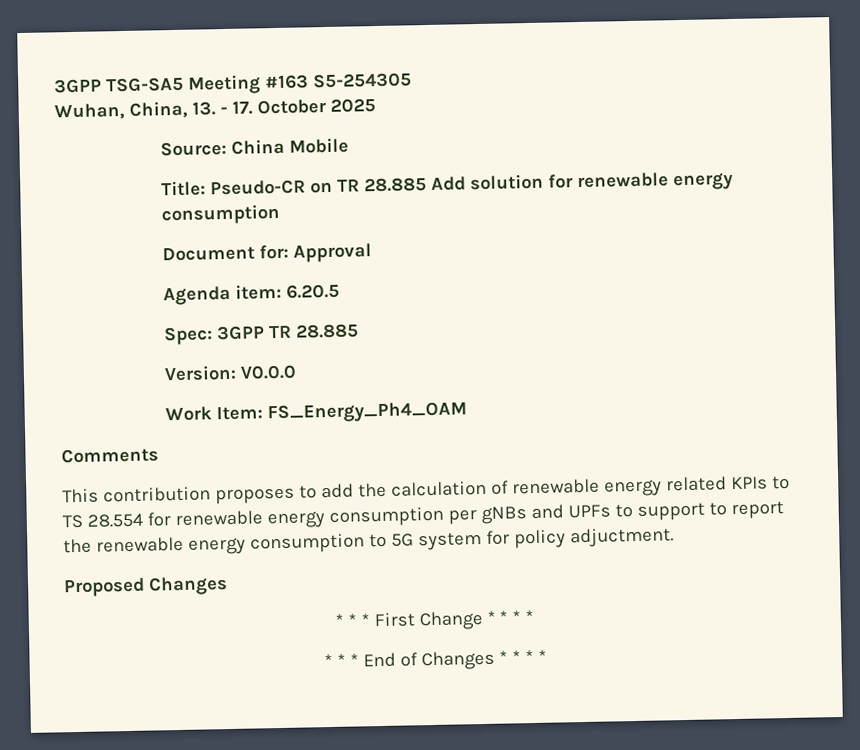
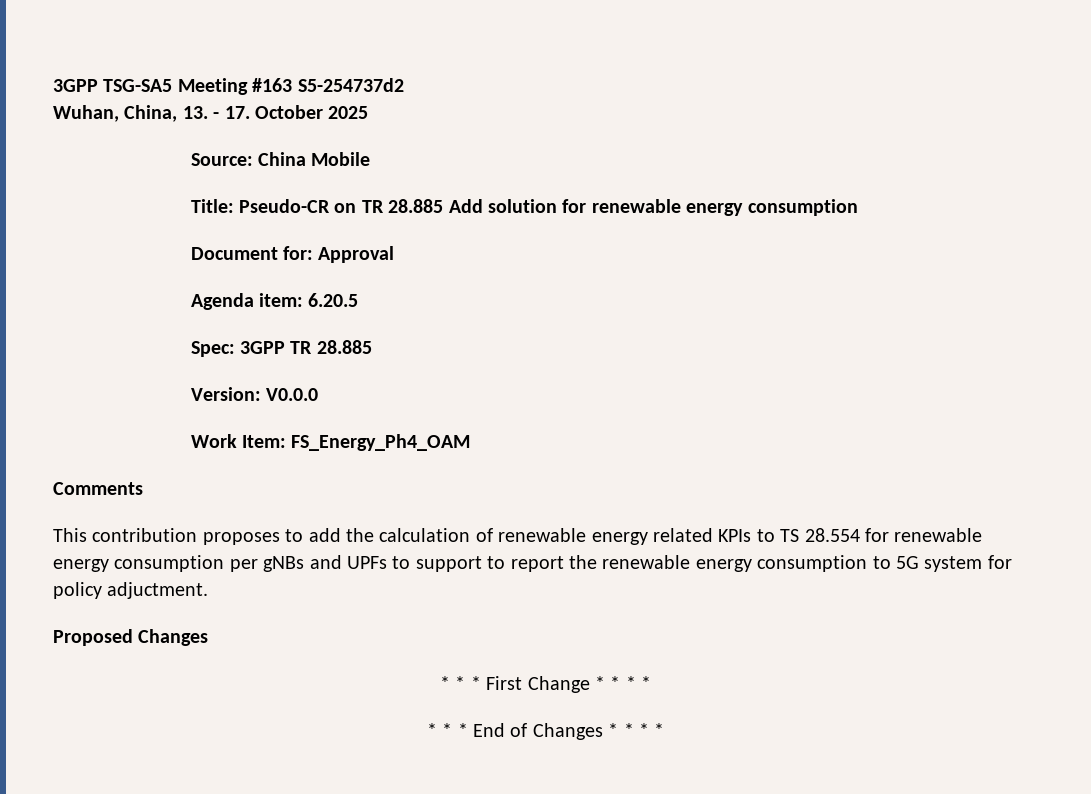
- 3GPP TSG-SA5 Meeting #163 S5-254305
+ 3GPP TSG-SA5 Meeting #163 S5-254737d2

